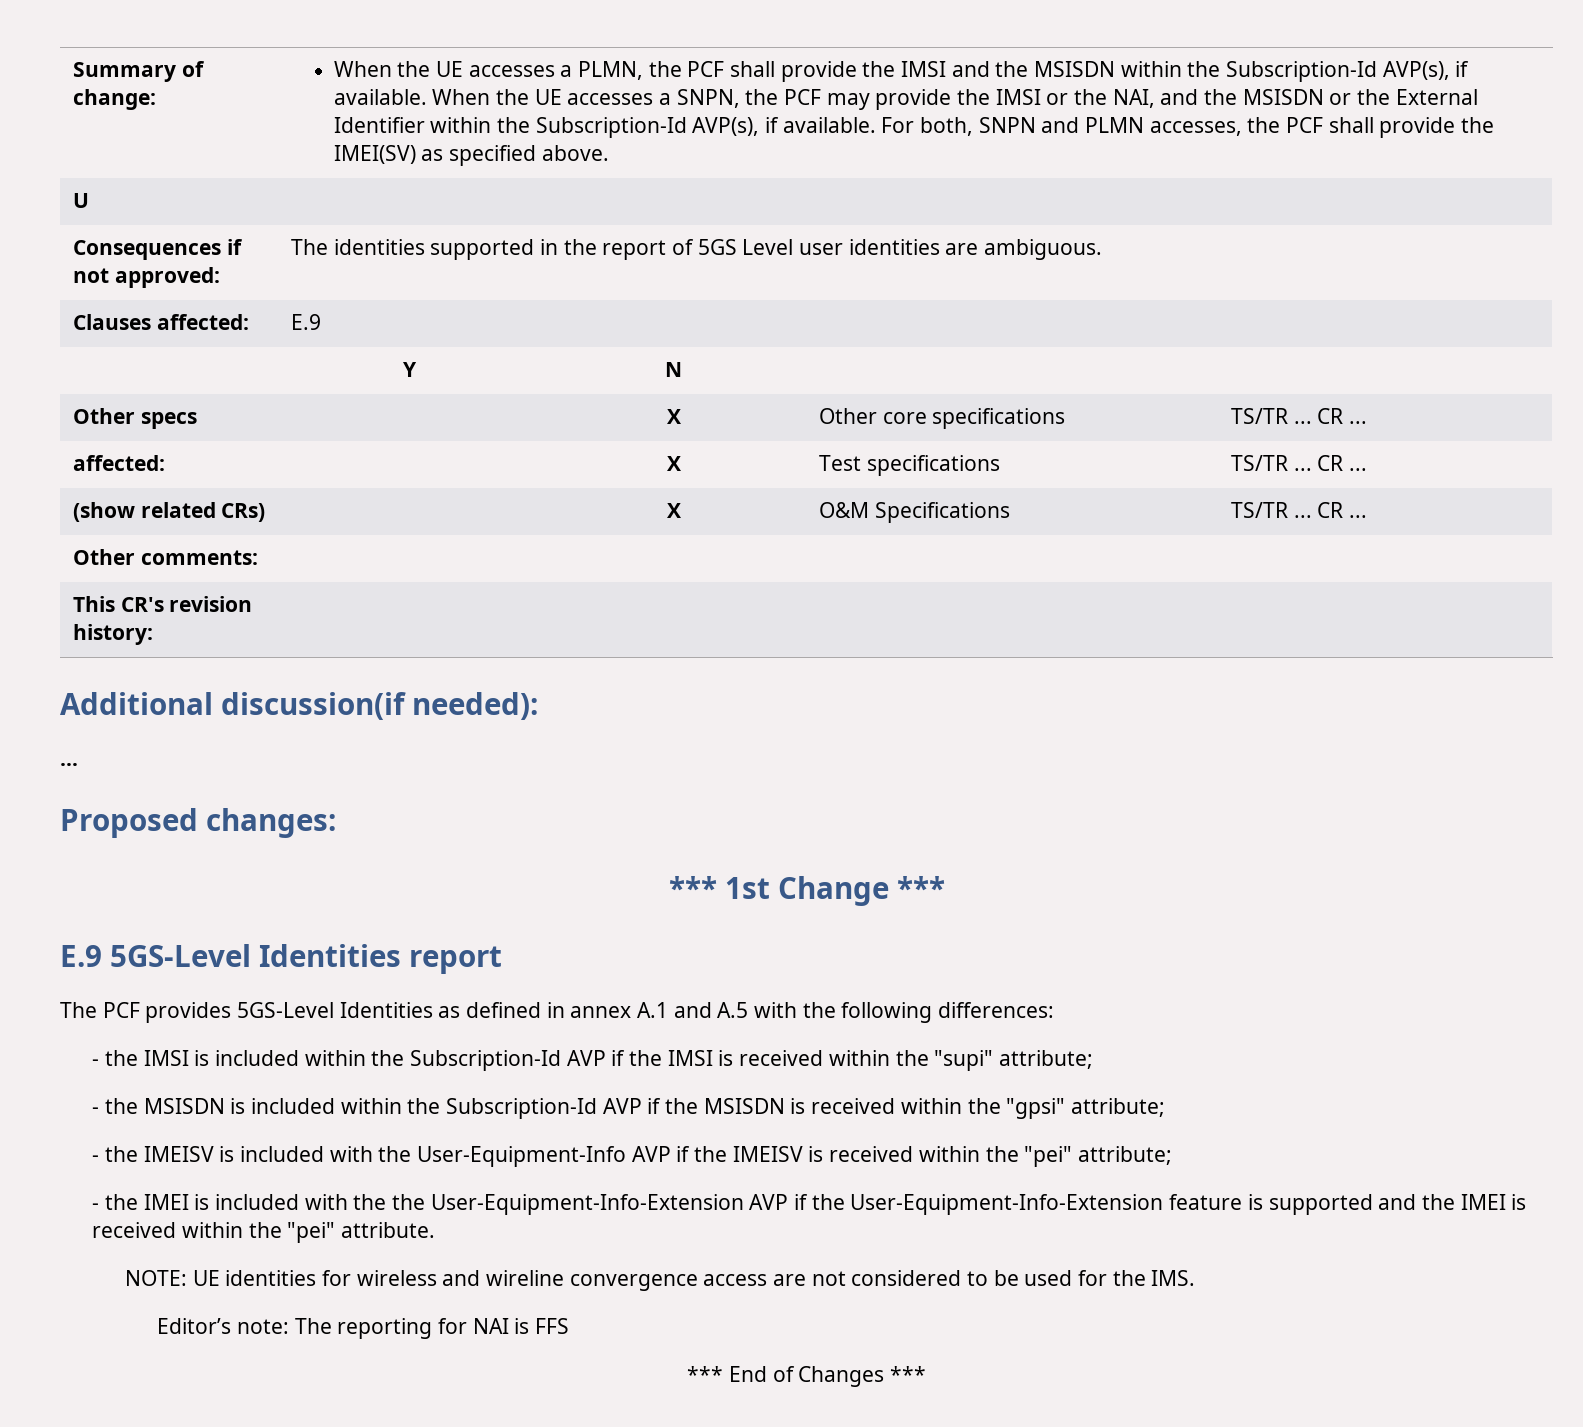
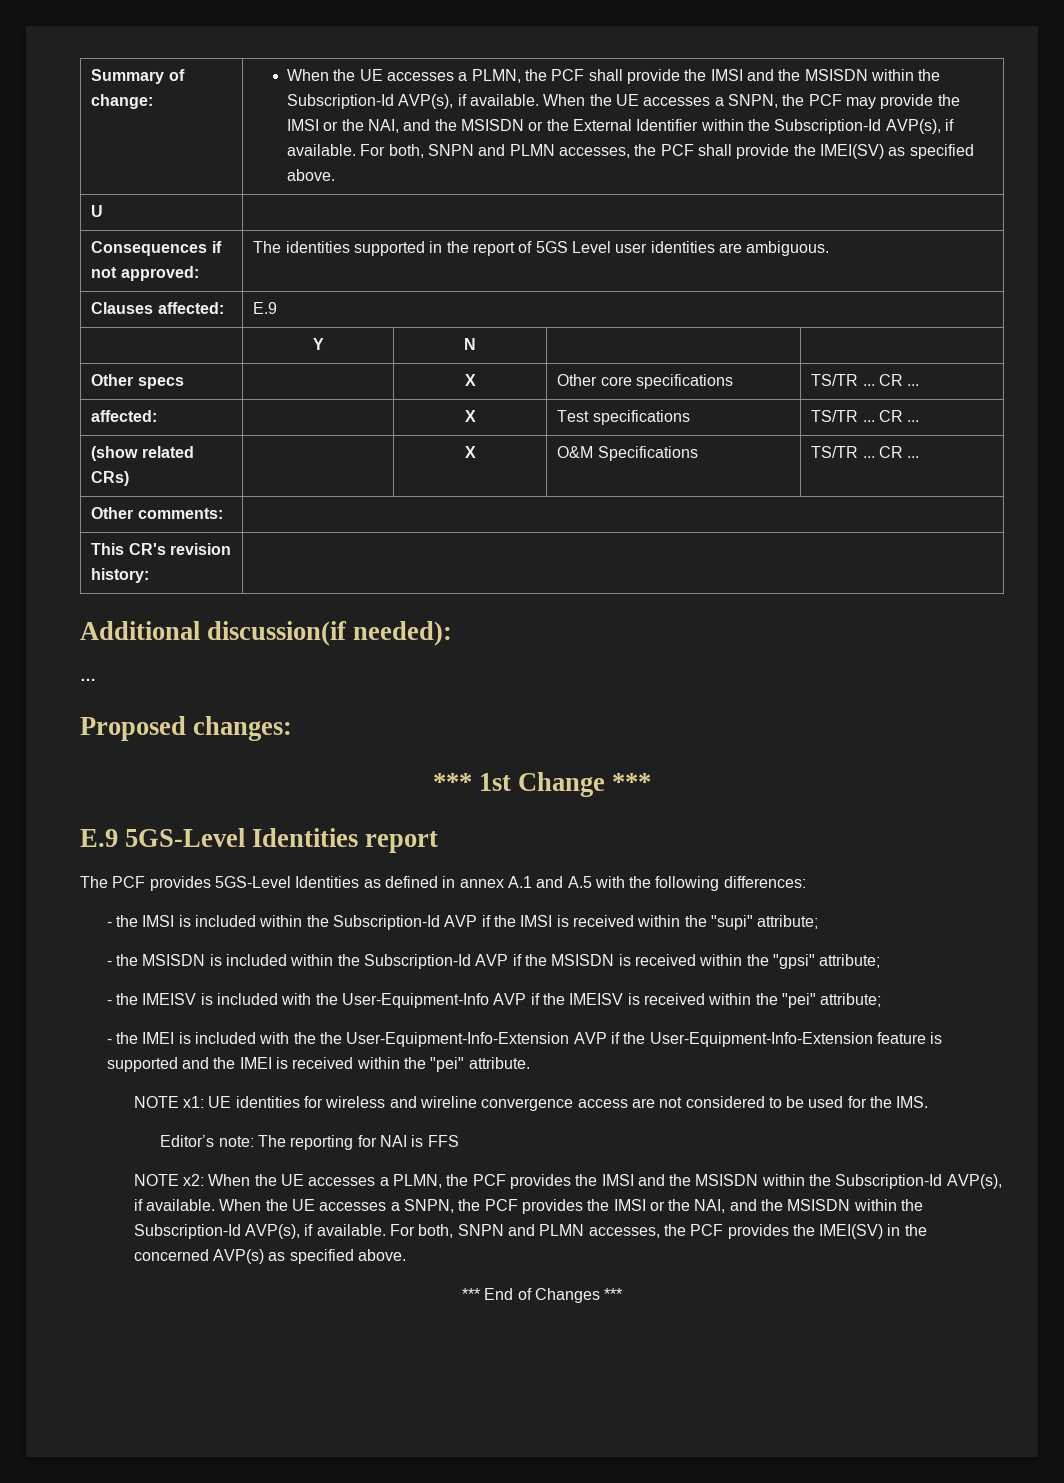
- NOTE: UE identities for wireless and wireline convergence access are not considered to be used for the IMS.
+ NOTE x1: UE identities for wireless and wireline convergence access are not considered to be used for the IMS.
+ NOTE x2: When the UE accesses a PLMN, the PCF provides the IMSI and the MSISDN within the Subscription-Id AVP(s), if available. When the UE accesses a SNPN, the PCF provides the IMSI or the NAI, and the MSISDN within the Subscription-Id AVP(s), if available. For both, SNPN and PLMN accesses, the PCF provides the IMEI(SV) in the concerned AVP(s) as specified above.

